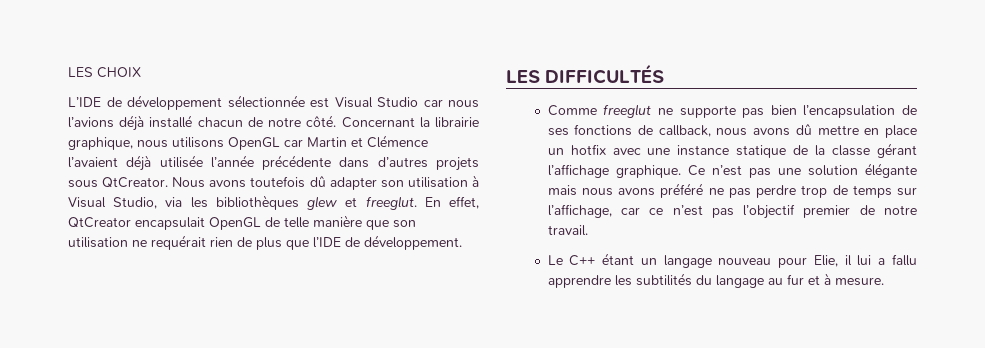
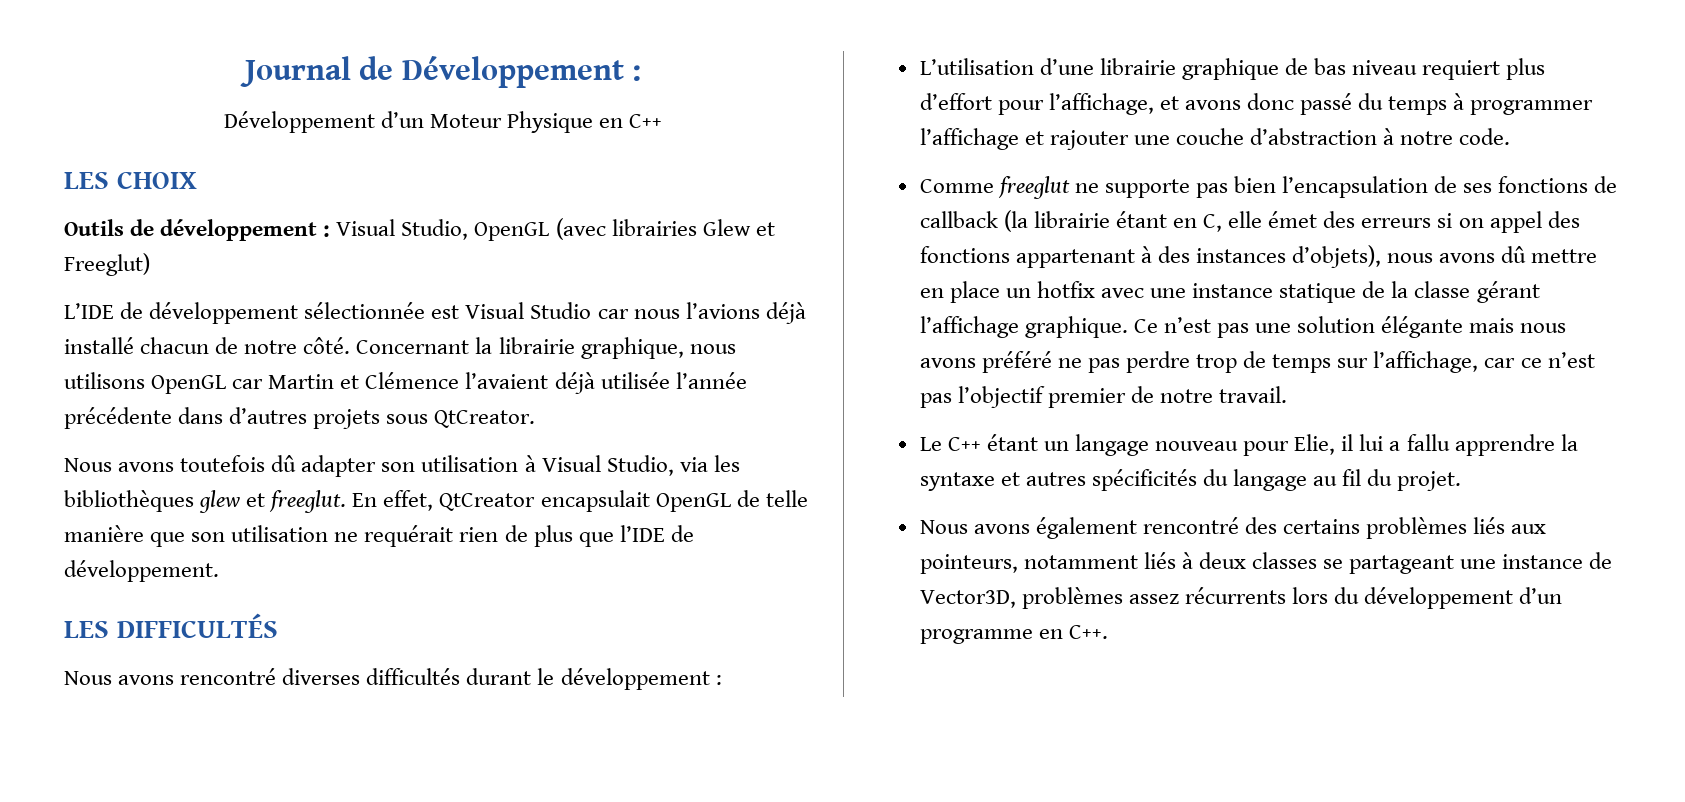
+ Journal de Développement :
+ Développement d’un Moteur Physique en C++
  LES CHOIX
+ Outils de développement : Visual Studio, OpenGL (avec librairies Glew et Freeglut)
- Concernant la librairie graphique, nous utilisons OpenGL car Martin et Clémence l’avaient déjà utilisée l’année précédente dans d’autres projets sous QtCreator. Nous avons toutefois dû adapter son utilisation à Visual Studio, via les bibliothèques glew et freeglut.
+ Concernant la librairie graphique, nous utilisons OpenGL car Martin et Clémence l’avaient déjà utilisée l’année précédente dans d’autres projets sous QtCreator.
+ Nous avons toutefois dû adapter son utilisation à Visual Studio, via les bibliothèques glew et freeglut.
+ Nous avons rencontré diverses difficultés durant le développement :
+ L’utilisation d’une librairie graphique de bas niveau requiert plus d’effort pour l’affichage, et avons donc passé du temps à programmer l’affichage et rajouter une couche d’abstraction à notre code.
- Comme freeglut ne supporte pas bien l’encapsulation de ses fonctions de callback, nous avons dû mettre en place un hotfix avec une instance statique de la classe gérant l’affichage graphique.
+ Comme freeglut ne supporte pas bien l’encapsulation de ses fonctions de callback (la librairie étant en C, elle émet des erreurs si on appel des fonctions appartenant à des instances d’objets), nous avons dû mettre en place un hotfix avec une instance statique de la classe gérant l’affichage graphique.
- Le C++ étant un langage nouveau pour Elie, il lui a fallu apprendre les subtilités du langage au fur et à mesure.
+ Le C++ étant un langage nouveau pour Elie, il lui a fallu apprendre la syntaxe et autres spécificités du langage au fil du projet.
+ Nous avons également rencontré des certains problèmes liés aux pointeurs, notamment liés à deux classes se partageant une instance de Vector3D, problèmes assez récurrents lors du développement d’un programme en C++.

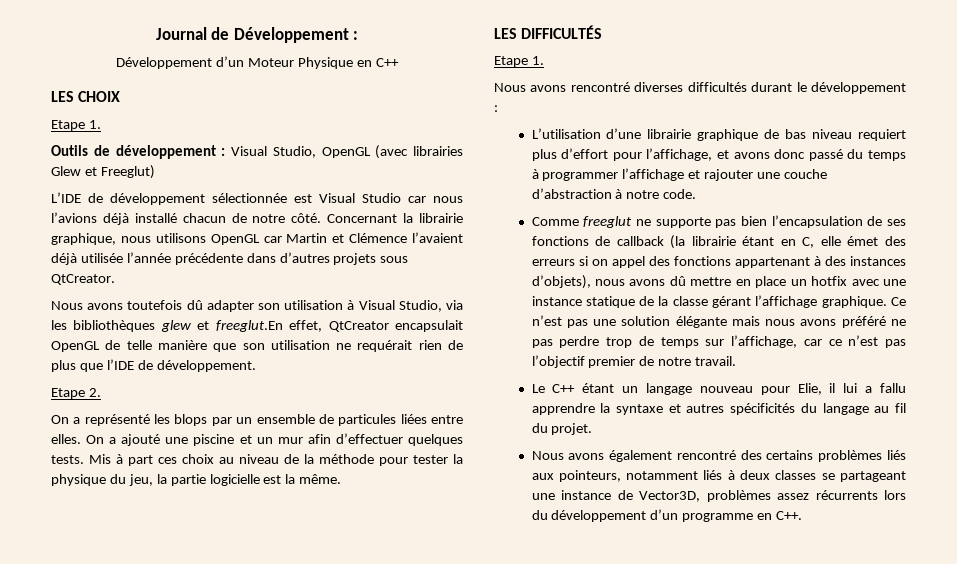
  LES CHOIX
+ Etape 1.
- Nous avons toutefois dû adapter son utilisation à Visual Studio, via les bibliothèques glew et freeglut. En effet, QtCreator encapsulait OpenGL de telle manière que son utilisation ne requérait rien de plus que l’IDE de développement.
+ Nous avons toutefois dû adapter son utilisation à Visual Studio, via les bibliothèques glew et freeglut.En effet, QtCreator encapsulait OpenGL de telle manière que son utilisation ne requérait rien de plus que l’IDE de développement.
+ Etape 2.
+ On a représenté les blops par un ensemble de particules liées entre elles. On a ajouté une piscine et un mur afin d’effectuer quelques tests. Mis à part ces choix au niveau de la méthode pour tester la physique du jeu, la partie logicielle est la même.
  LES DIFFICULTÉS
+ Etape 1.

